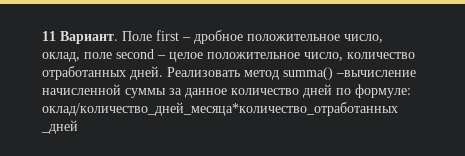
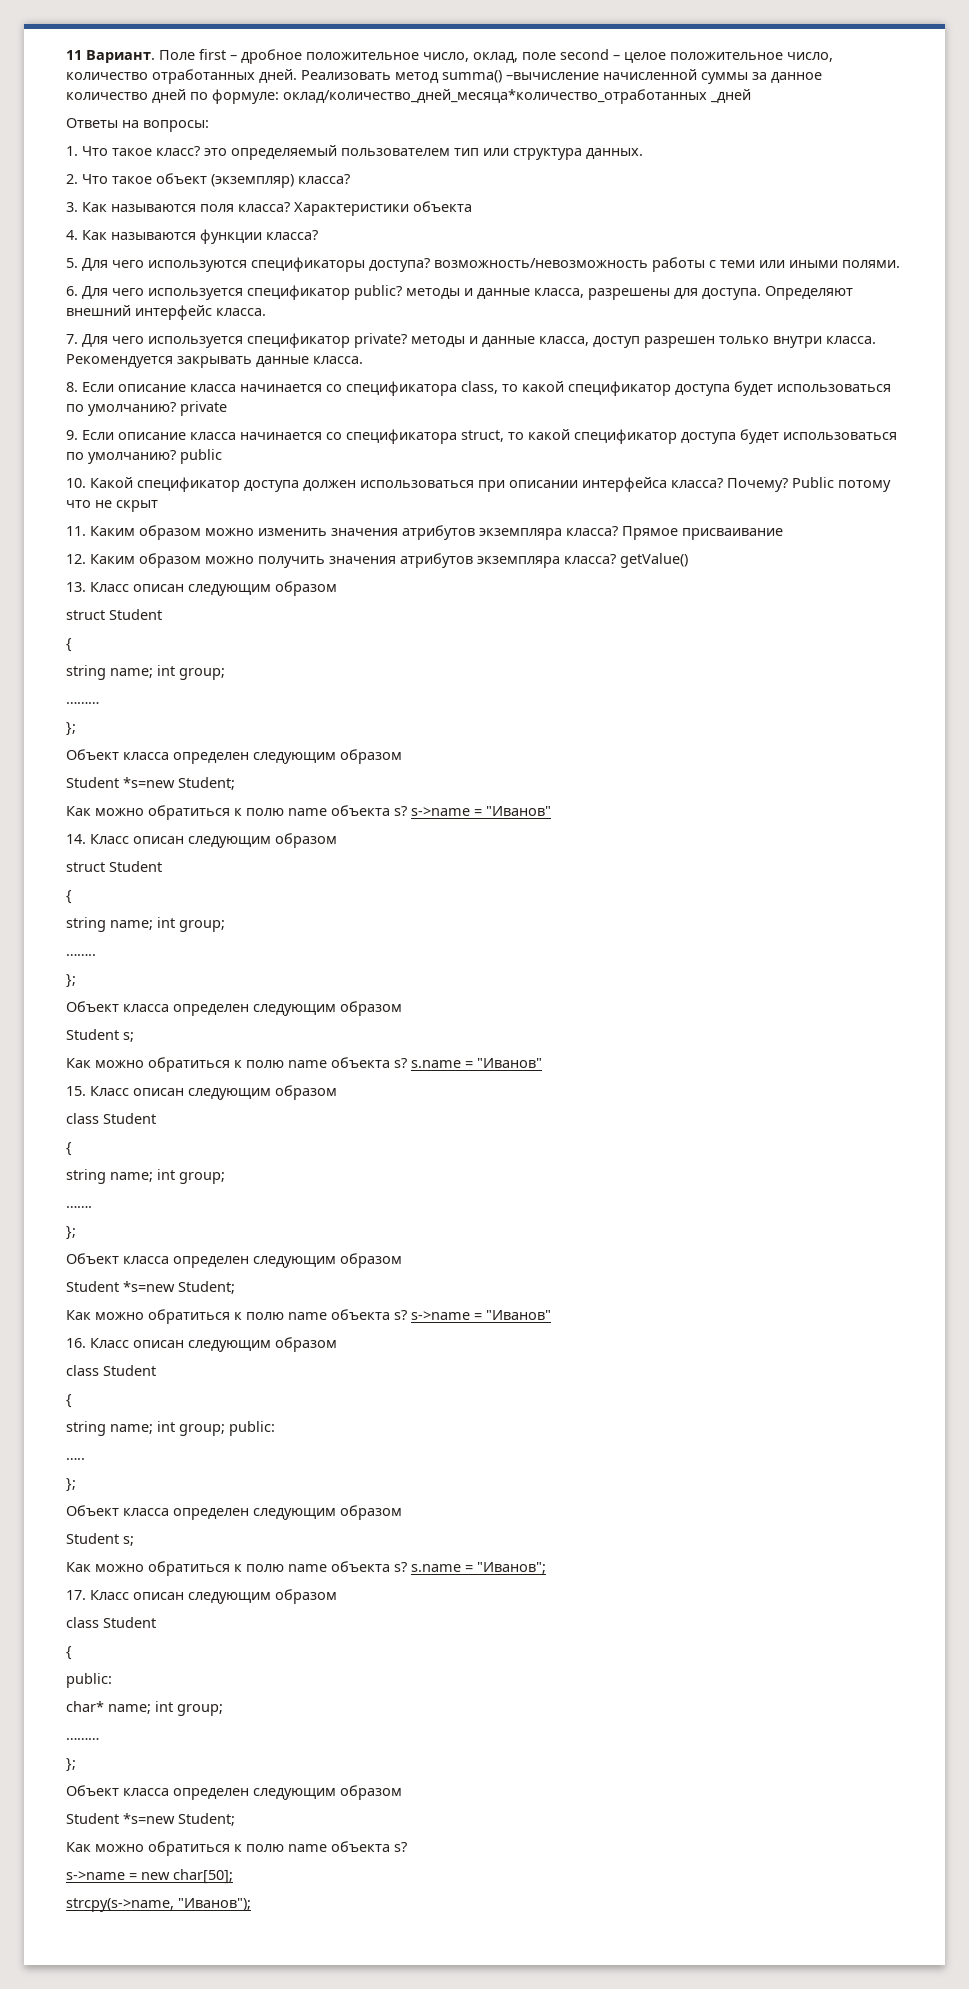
+ Ответы на вопросы:
+ 1. Что такое класс? это определяемый пользователем тип или структура данных.
+ 2. Что такое объект (экземпляр) класса?
+ 3. Как называются поля класса? Характеристики объекта
+ 4. Как называются функции класса?
+ 5. Для чего используются спецификаторы доступа? возможность/невозможность работы с теми или иными полями.
+ 6. Для чего используется спецификатор public? методы и данные класса, разрешены для доступа. Определяют внешний интерфейс класса.
+ 7. Для чего используется спецификатор private? методы и данные класса, доступ разрешен только внутри класса. Рекомендуется закрывать данные класса.
+ 8. Если описание класса начинается со спецификатора class, то какой спецификатор доступа будет использоваться по умолчанию? private
+ 9. Если описание класса начинается со спецификатора struct, то какой спецификатор доступа будет использоваться по умолчанию? public
+ 10. Какой спецификатор доступа должен использоваться при описании интерфейса класса? Почему? Public потому что не скрыт
+ 11. Каким образом можно изменить значения атрибутов экземпляра класса? Прямое присваивание
+ 12. Каким образом можно получить значения атрибутов экземпляра класса? getValue()
+ 13. Класс описан следующим образом
+ struct Student
+ {
+ string name; int group;
+ ………
+ };
+ Объект класса определен следующим образом
+ Student *s=new Student;
+ Как можно обратиться к полю name объекта s? s->name = "Иванов"
+ 14. Класс описан следующим образом
+ struct Student
+ {
+ string name; int group;
+ ……..
+ };
+ Объект класса определен следующим образом
+ Student s;
+ Как можно обратиться к полю name объекта s? s.name = "Иванов"
+ 15. Класс описан следующим образом
+ class Student
+ {
+ string name; int group;
+ …….
+ };
+ Объект класса определен следующим образом
+ Student *s=new Student;
+ Как можно обратиться к полю name объекта s? s->name = "Иванов"
+ 16. Класс описан следующим образом
+ class Student
+ {
+ string name; int group; public:
+ …..
+ };
+ Объект класса определен следующим образом
+ Student s;
+ Как можно обратиться к полю name объекта s? s.name = "Иванов";
+ 17. Класс описан следующим образом
+ class Student
+ {
+ public:
+ char* name; int group;
+ ………
+ };
+ Объект класса определен следующим образом
+ Student *s=new Student;
+ Как можно обратиться к полю name объекта s?
+ s->name = new char[50];
+ strcpy(s->name, "Иванов");

